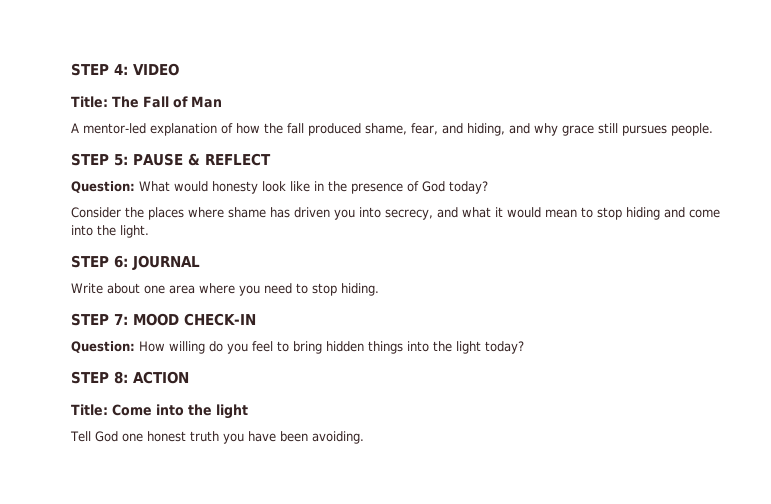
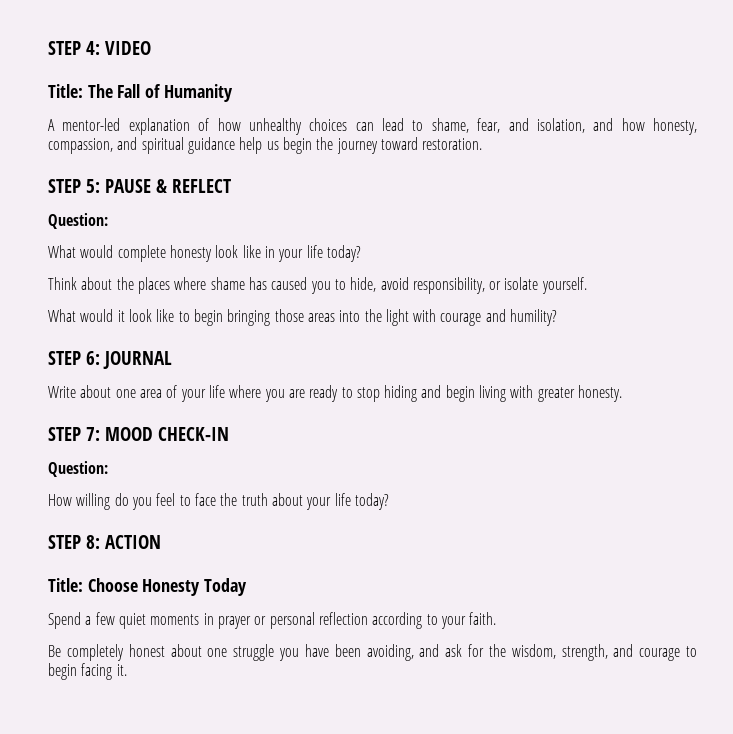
- Title: The Fall of Man
+ Title: The Fall of Humanity
- A mentor-led explanation of how the fall produced shame, fear, and hiding, and why grace still pursues people.
+ A mentor-led explanation of how unhealthy choices can lead to shame, fear, and isolation, and how honesty, compassion, and spiritual guidance help us begin the journey toward restoration.
  STEP 5: PAUSE & REFLECT
- Question: What would honesty look like in the presence of God today?
- Consider the places where shame has driven you into secrecy, and what it would mean to stop hiding and come into the light.
+ Question:
+ What would complete honesty look like in your life today?
+ Think about the places where shame has caused you to hide, avoid responsibility, or isolate yourself.
+ What would it look like to begin bringing those areas into the light with courage and humility?
- Write about one area where you need to stop hiding.
+ Write about one area of your life where you are ready to stop hiding and begin living with greater honesty.
  STEP 7: MOOD CHECK-IN
- Question: How willing do you feel to bring hidden things into the light today?
+ Question:
+ How willing do you feel to face the truth about your life today?
- Title: Come into the light
- Tell God one honest truth you have been avoiding.
+ Title: Choose Honesty Today
+ Spend a few quiet moments in prayer or personal reflection according to your faith.
+ Be completely honest about one struggle you have been avoiding, and ask for the wisdom, strength, and courage to begin facing it.

